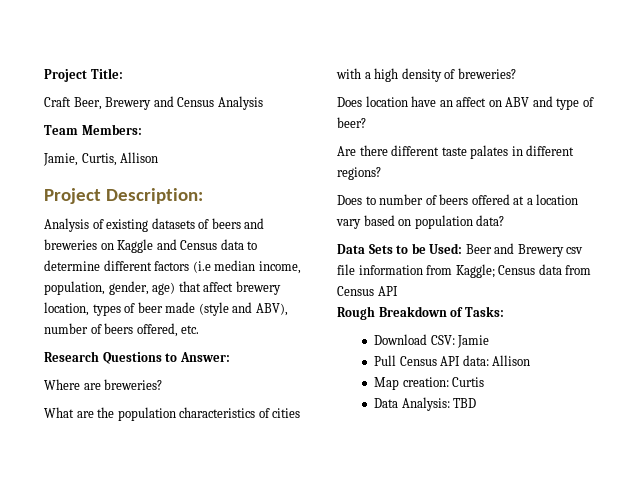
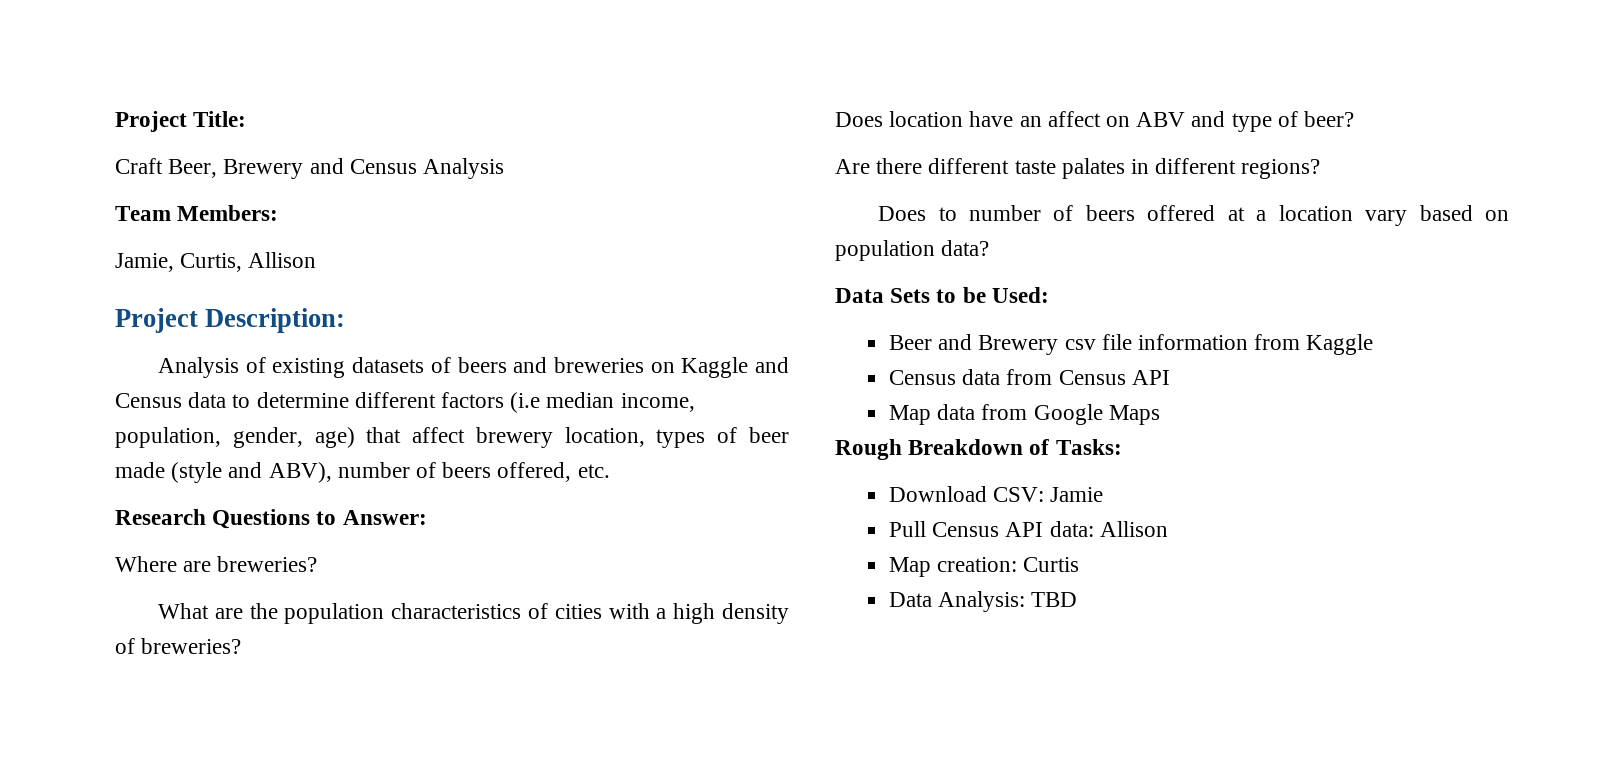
- Data Sets to be Used: Beer and Brewery csv file information from Kaggle; Census data from Census API
+ Data Sets to be Used:
+ Beer and Brewery csv file information from Kaggle
+ Census data from Census API
+ Map data from Google Maps

